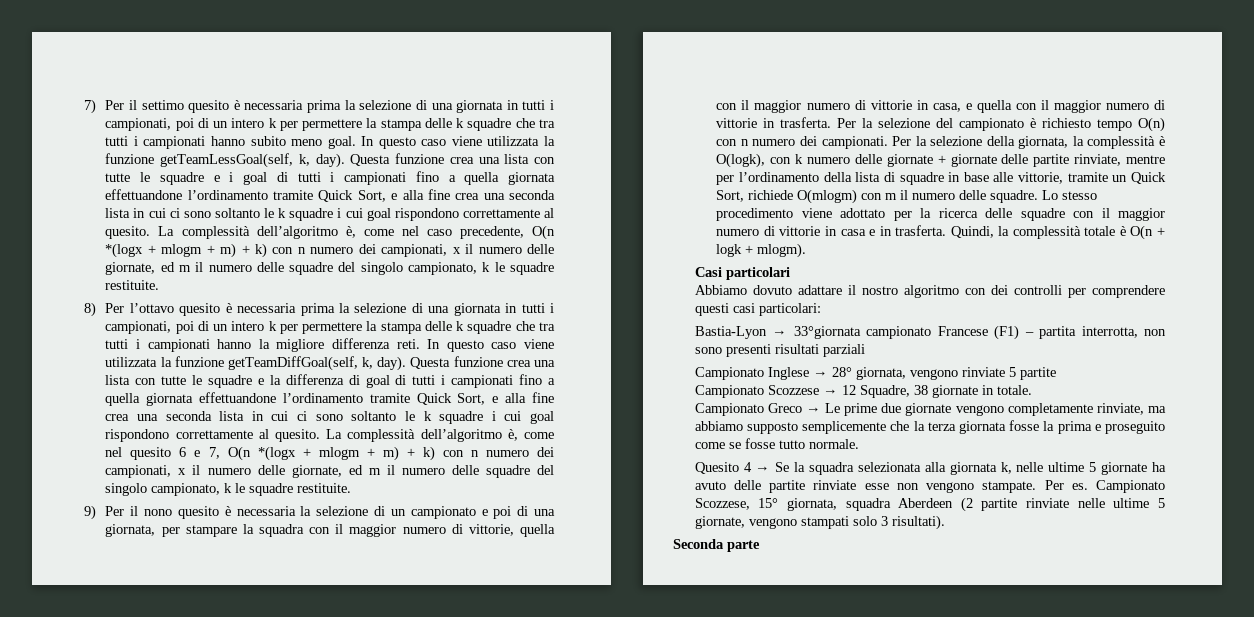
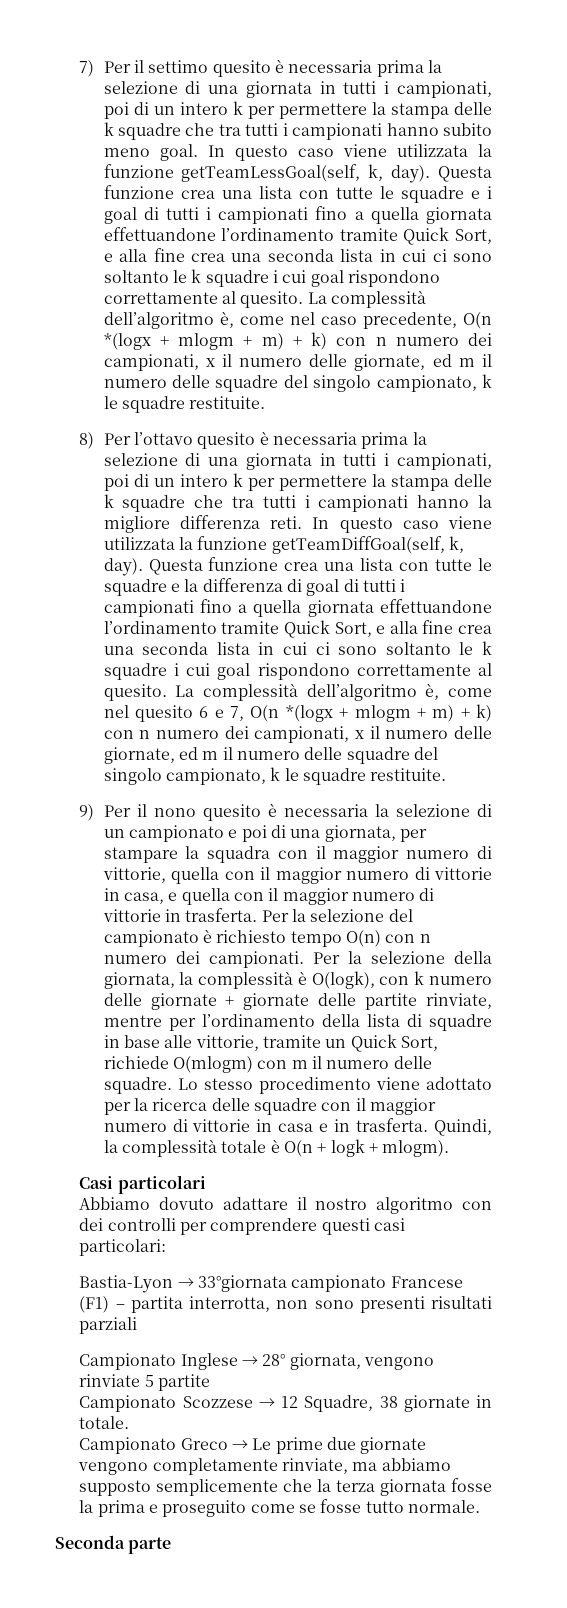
- Quesito 4 → Se la squadra selezionata alla giornata k, nelle ultime 5 giornate ha avuto delle partite rinviate esse non vengono stampate. Per es. Campionato Scozzese, 15° giornata, squadra Aberdeen (2 partite rinviate nelle ultime 5 giornate, vengono stampati solo 3 risultati).

